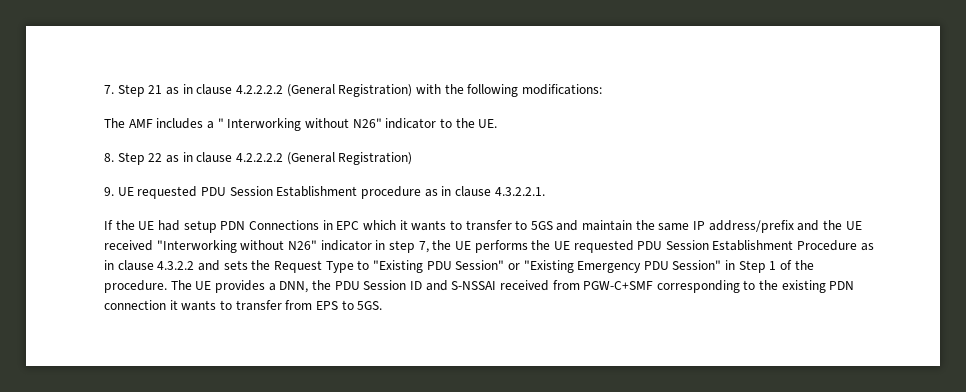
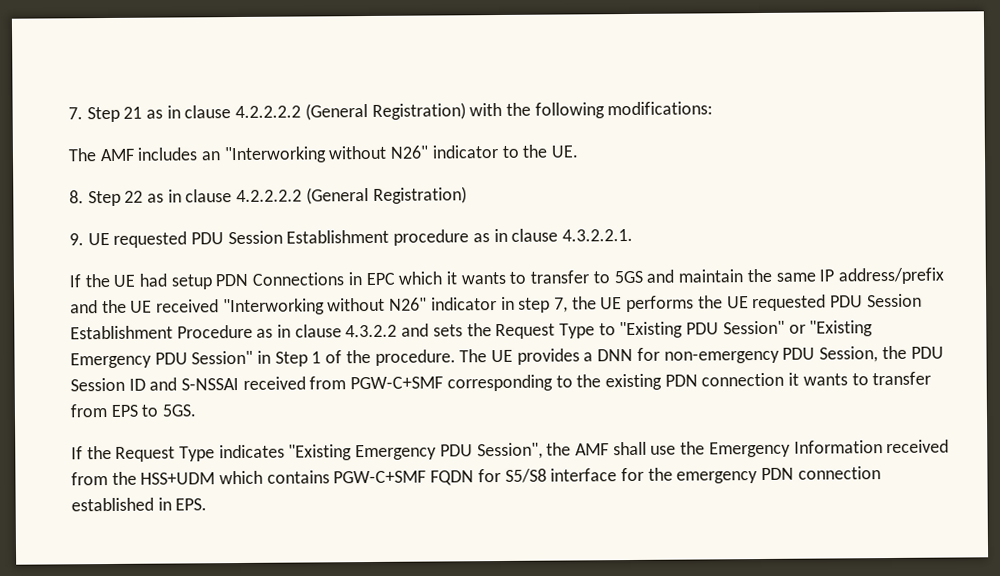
- The AMF includes a " Interworking without N26" indicator to the UE.
+ The AMF includes an "Interworking without N26" indicator to the UE.
- The UE provides a DNN, the PDU Session ID and S-NSSAI received from PGW-C+SMF corresponding to the existing PDN connection it wants to transfer from EPS to 5GS.
+ The UE provides a DNN for non-emergency PDU Session, the PDU Session ID and S-NSSAI received from PGW-C+SMF corresponding to the existing PDN connection it wants to transfer from EPS to 5GS.
+ If the Request Type indicates "Existing Emergency PDU Session", the AMF shall use the Emergency Information received from the HSS+UDM which contains PGW-C+SMF FQDN for S5/S8 interface for the emergency PDN connection established in EPS.

